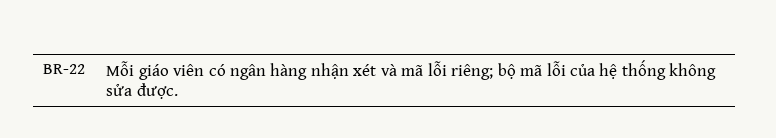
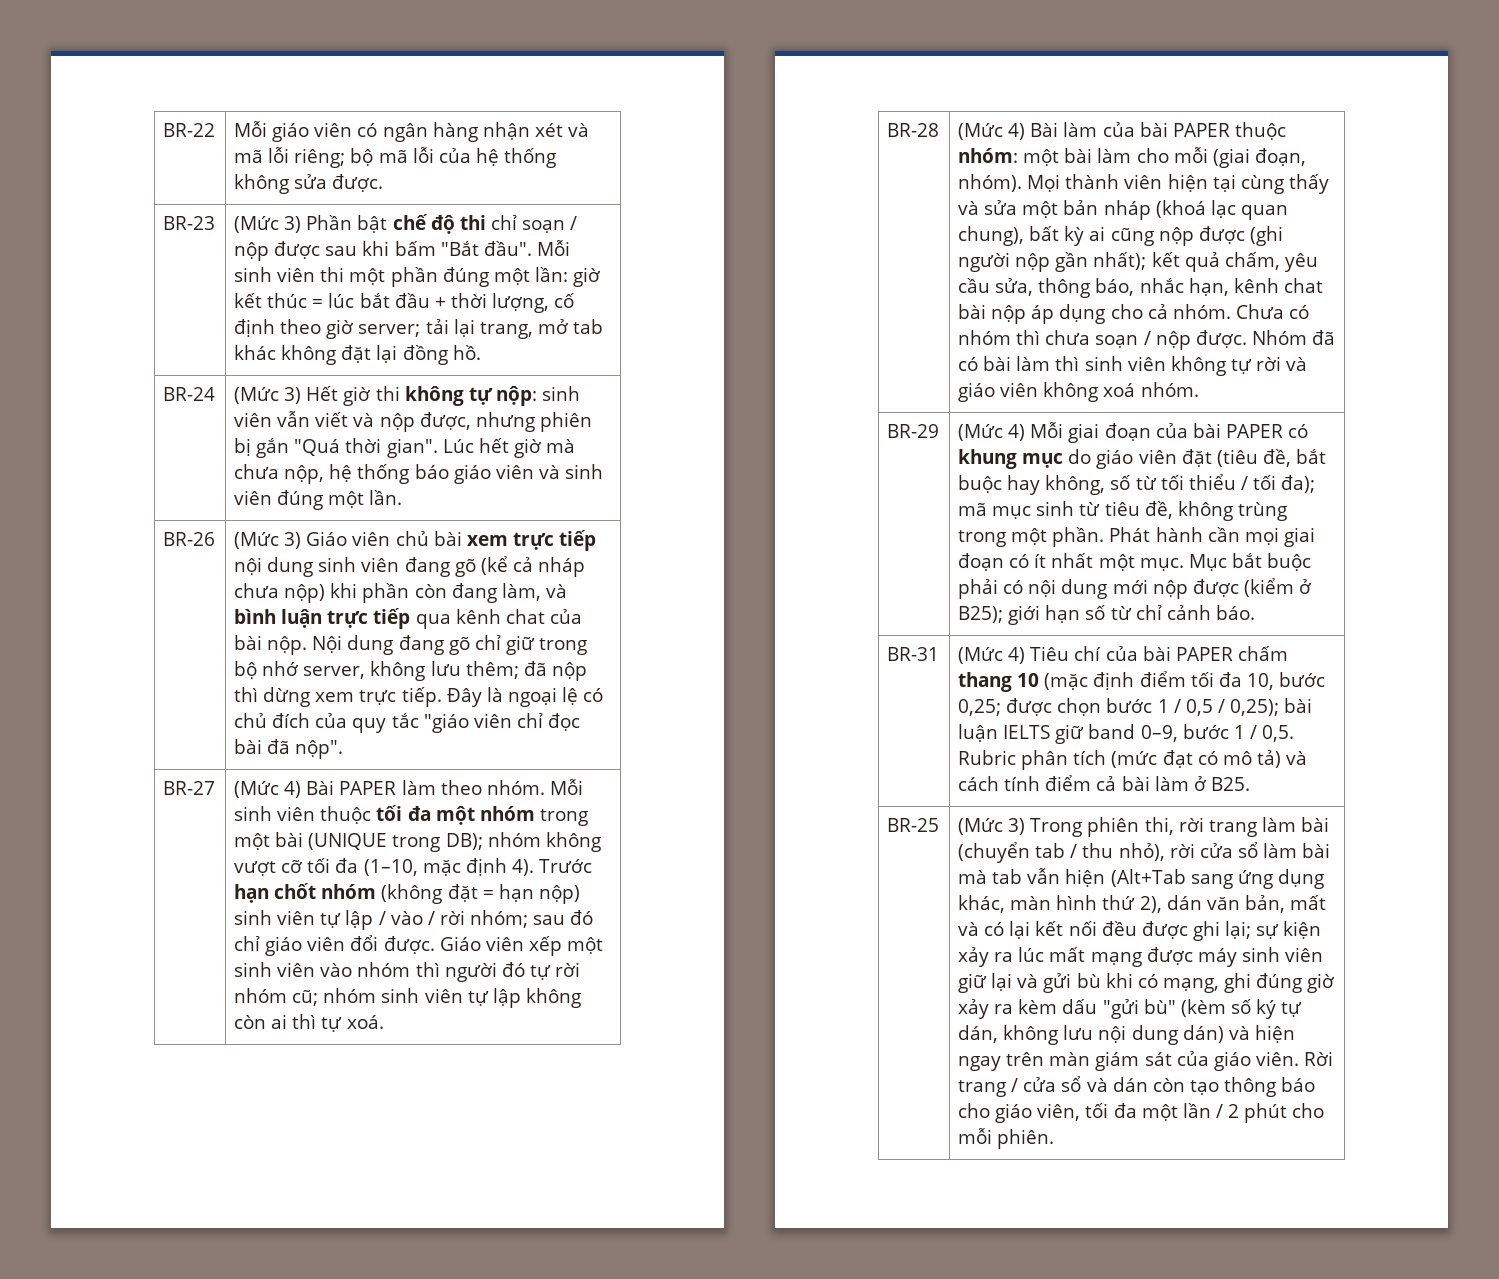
+ BR-23 | (Mức 3) Phần bật chế độ thi chỉ soạn / nộp được sau khi bấm "Bắt đầu". Mỗi sinh viên thi một phần đúng một lần: giờ kết thúc = lúc bắt đầu + thời lượng, cố định theo giờ server; tải lại trang, mở tab khác không đặt lại đồng hồ.
+ BR-24 | (Mức 3) Hết giờ thi không tự nộp: sinh viên vẫn viết và nộp được, nhưng phiên bị gắn "Quá thời gian". Lúc hết giờ mà chưa nộp, hệ thống báo giáo viên và sinh viên đúng một lần.
+ BR-26 | (Mức 3) Giáo viên chủ bài xem trực tiếp nội dung sinh viên đang gõ (kể cả nháp chưa nộp) khi phần còn đang làm, và bình luận trực tiếp qua kênh chat của bài nộp. Nội dung đang gõ chỉ giữ trong bộ nhớ server, không lưu thêm; đã nộp thì dừng xem trực tiếp. Đây là ngoại lệ có chủ đích của quy tắc "giáo viên chỉ đọc bài đã nộp".
+ BR-27 | (Mức 4) Bài PAPER làm theo nhóm. Mỗi sinh viên thuộc tối đa một nhóm trong một bài (UNIQUE trong DB); nhóm không vượt cỡ tối đa (1–10, mặc định 4). Trước hạn chốt nhóm (không đặt = hạn nộp) sinh viên tự lập / vào / rời nhóm; sau đó chỉ giáo viên đổi được. Giáo viên xếp một sinh viên vào nhóm thì người đó tự rời nhóm cũ; nhóm sinh viên tự lập không còn ai thì tự xoá.
+ BR-28 | (Mức 4) Bài làm của bài PAPER thuộc nhóm: một bài làm cho mỗi (giai đoạn, nhóm). Mọi thành viên hiện tại cùng thấy và sửa một bản nháp (khoá lạc quan chung), bất kỳ ai cũng nộp được (ghi người nộp gần nhất); kết quả chấm, yêu cầu sửa, thông báo, nhắc hạn, kênh chat bài nộp áp dụng cho cả nhóm. Chưa có nhóm thì chưa soạn / nộp được. Nhóm đã có bài làm thì sinh viên không tự rời và giáo viên không xoá nhóm.
+ BR-29 | (Mức 4) Mỗi giai đoạn của bài PAPER có khung mục do giáo viên đặt (tiêu đề, bắt buộc hay không, số từ tối thiểu / tối đa); mã mục sinh từ tiêu đề, không trùng trong một phần. Phát hành cần mọi giai đoạn có ít nhất một mục. Mục bắt buộc phải có nội dung mới nộp được (kiểm ở B25); giới hạn số từ chỉ cảnh báo.
+ BR-31 | (Mức 4) Tiêu chí của bài PAPER chấm thang 10 (mặc định điểm tối đa 10, bước 0,25; được chọn bước 1 / 0,5 / 0,25); bài luận IELTS giữ band 0–9, bước 1 / 0,5. Rubric phân tích (mức đạt có mô tả) và cách tính điểm cả bài làm ở B25.
+ BR-25 | (Mức 3) Trong phiên thi, rời trang làm bài (chuyển tab / thu nhỏ), rời cửa sổ làm bài mà tab vẫn hiện (Alt+Tab sang ứng dụng khác, màn hình thứ 2), dán văn bản, mất và có lại kết nối đều được ghi lại; sự kiện xảy ra lúc mất mạng được máy sinh viên giữ lại và gửi bù khi có mạng, ghi đúng giờ xảy ra kèm dấu "gửi bù" (kèm số ký tự dán, không lưu nội dung dán) và hiện ngay trên màn giám sát của giáo viên. Rời trang / cửa sổ và dán còn tạo thông báo cho giáo viên, tối đa một lần / 2 phút cho mỗi phiên.

